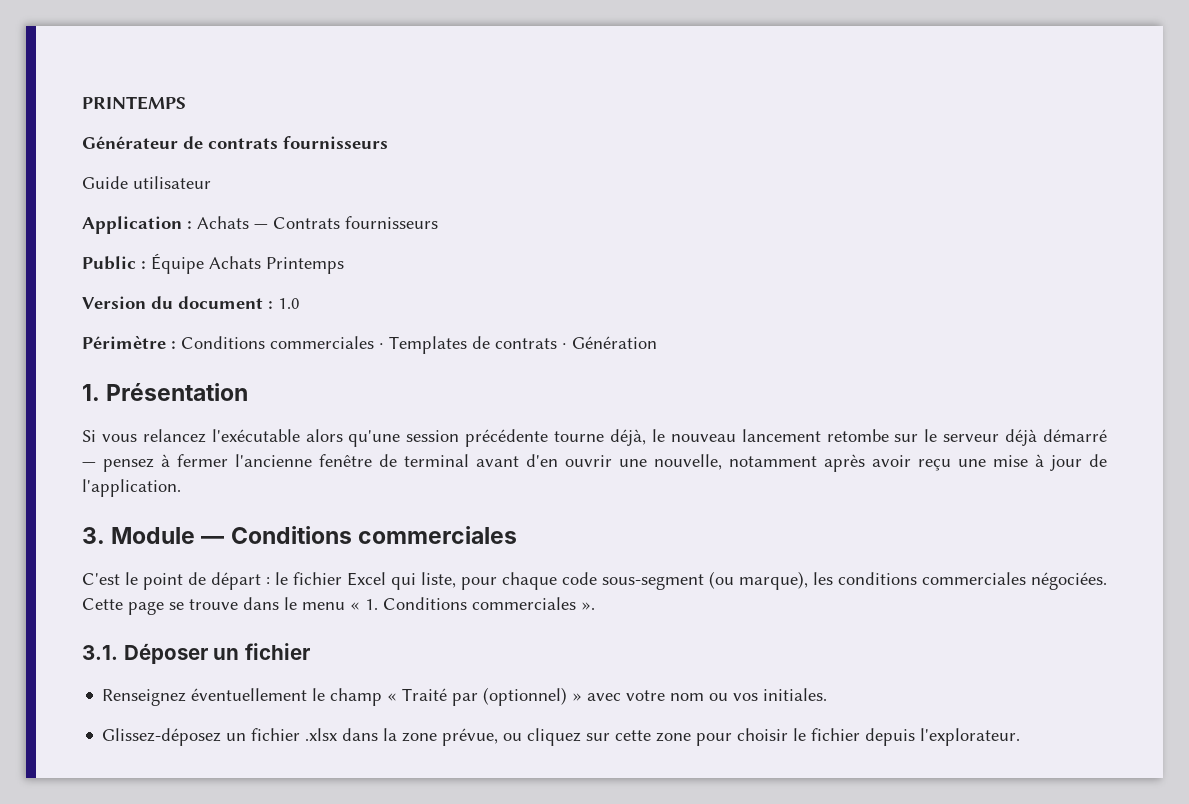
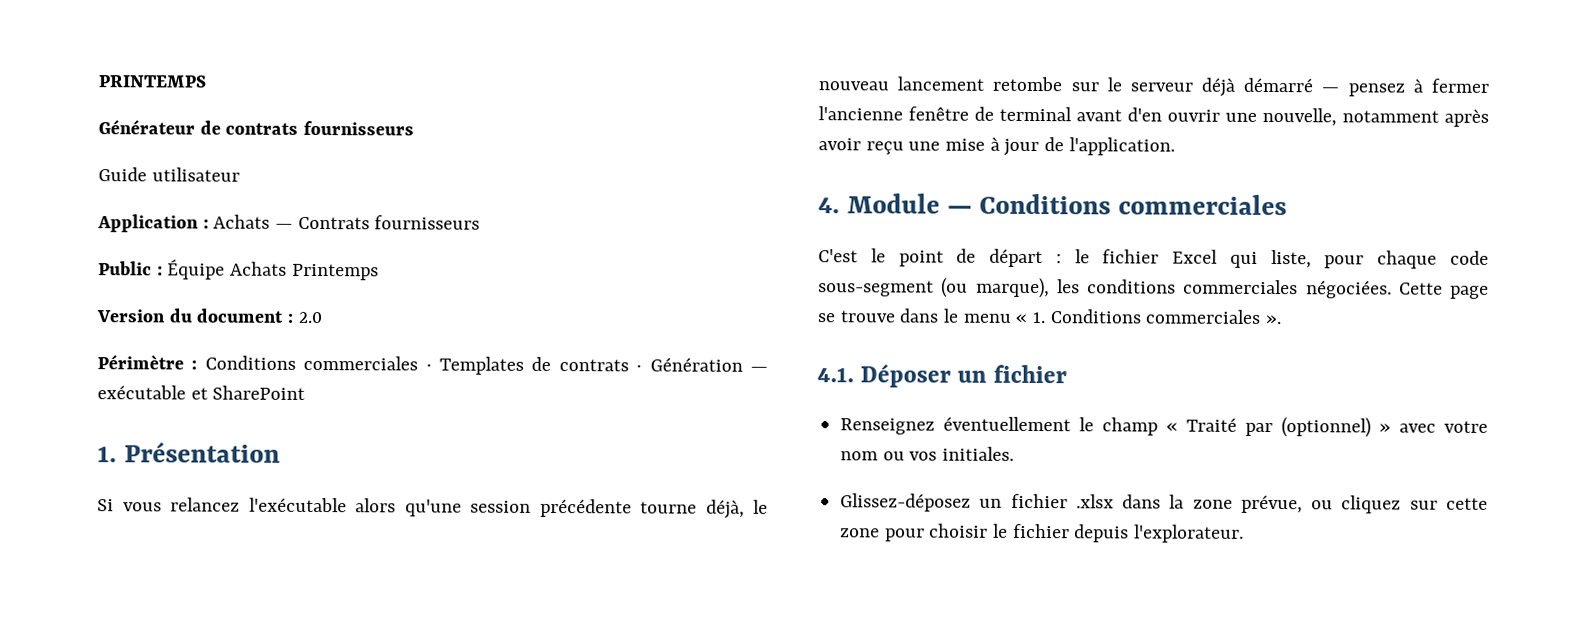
- Version du document : 1.0
+ Version du document : 2.0
- Périmètre : Conditions commerciales · Templates de contrats · Génération
+ Périmètre : Conditions commerciales · Templates de contrats · Génération — exécutable et SharePoint
- 3. Module — Conditions commerciales
+ 4. Module — Conditions commerciales
- 3.1. Déposer un fichier
+ 4.1. Déposer un fichier

